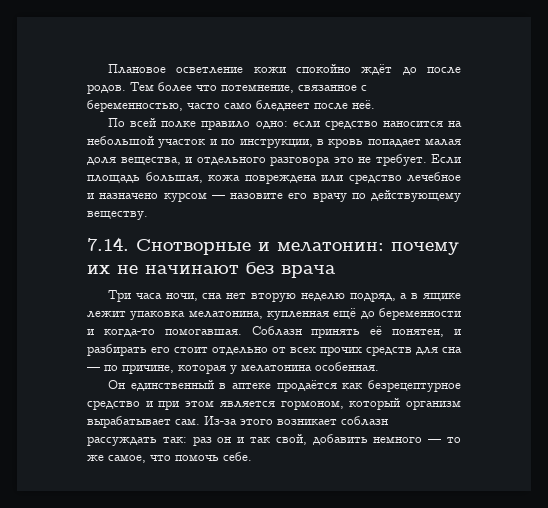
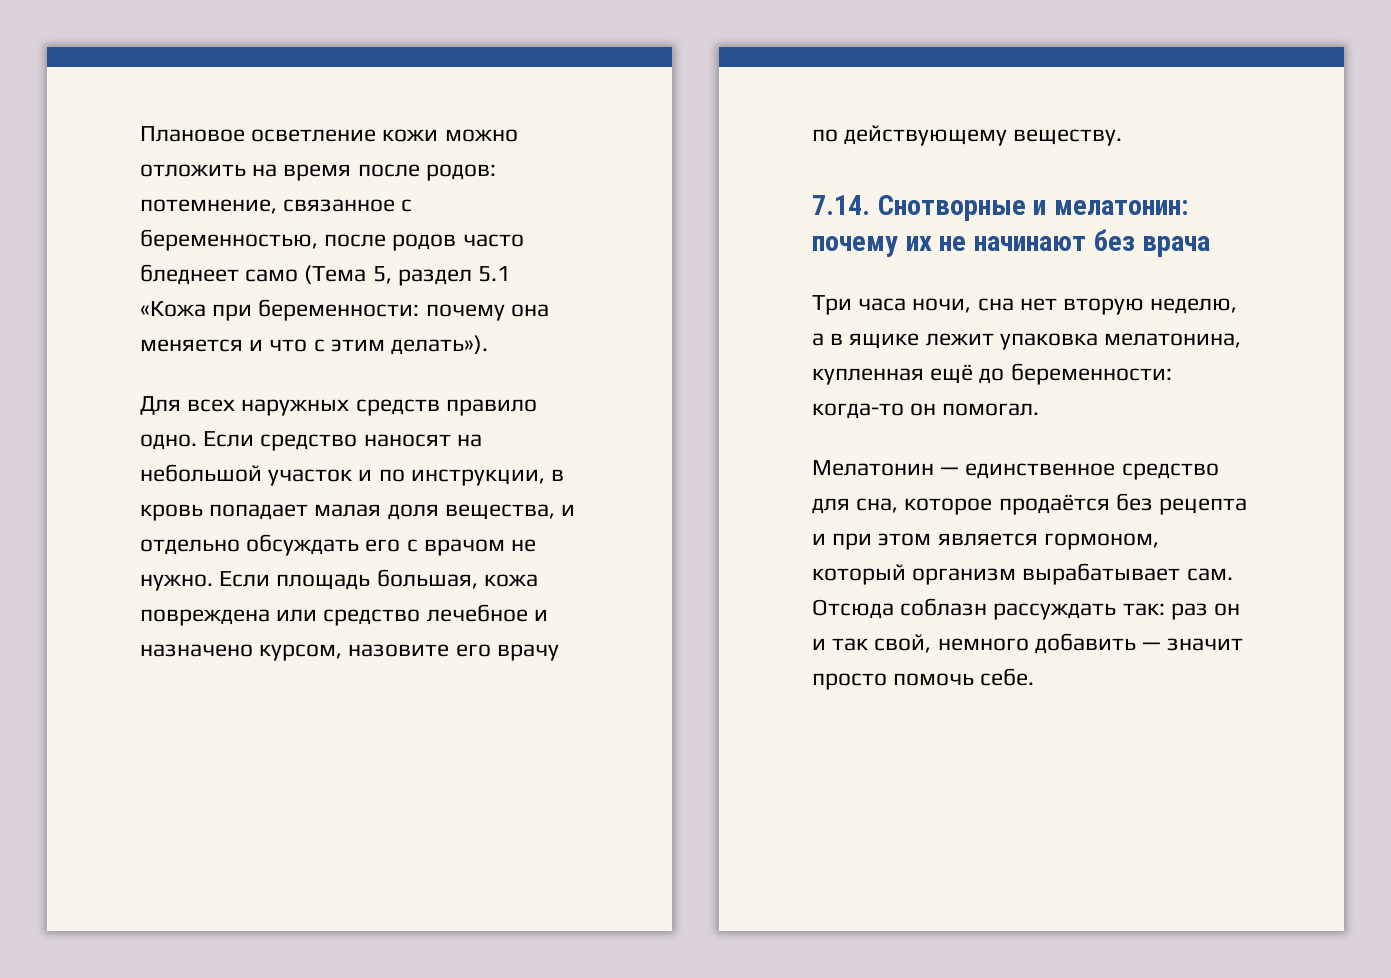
- Плановое осветление кожи спокойно ждёт до после родов. Тем более что потемнение, связанное с беременностью, часто само бледнеет после неё.
- По всей полке правило одно: если средство наносится на небольшой участок и по инструкции, в кровь попадает малая доля вещества, и отдельного разговора это не требует.
+ Плановое осветление кожи можно отложить на время после родов: потемнение, связанное с беременностью, после родов часто бледнеет само (Тема 5, раздел 5.1 «Кожа при беременности: почему она меняется и что с этим делать»).
+ Для всех наружных средств правило одно. Если средство наносят на небольшой участок и по инструкции, в кровь попадает малая доля вещества, и отдельно обсуждать его с врачом не нужно.
- Если площадь большая, кожа повреждена или средство лечебное и назначено курсом — назовите его врачу по действующему веществу.
+ Если площадь большая, кожа повреждена или средство лечебное и назначено курсом, назовите его врачу по действующему веществу.
- Три часа ночи, сна нет вторую неделю подряд, а в ящике лежит упаковка мелатонина, купленная ещё до беременности и когда-то помогавшая. Соблазн принять её понятен, и разбирать его стоит отдельно от всех прочих средств для сна — по причине, которая у мелатонина особенная.
- Он единственный в аптеке продаётся как безрецептурное средство и при этом является гормоном, который организм вырабатывает сам.
+ Три часа ночи, сна нет вторую неделю, а в ящике лежит упаковка мелатонина, купленная ещё до беременности: когда-то он помогал.
+ Мелатонин — единственное средство для сна, которое продаётся без рецепта и при этом является гормоном, который организм вырабатывает сам.
- Из-за этого возникает соблазн рассуждать так: раз он и так свой, добавить немного — то же самое, что помочь себе.
+ Отсюда соблазн рассуждать так: раз он и так свой, немного добавить — значит просто помочь себе.

